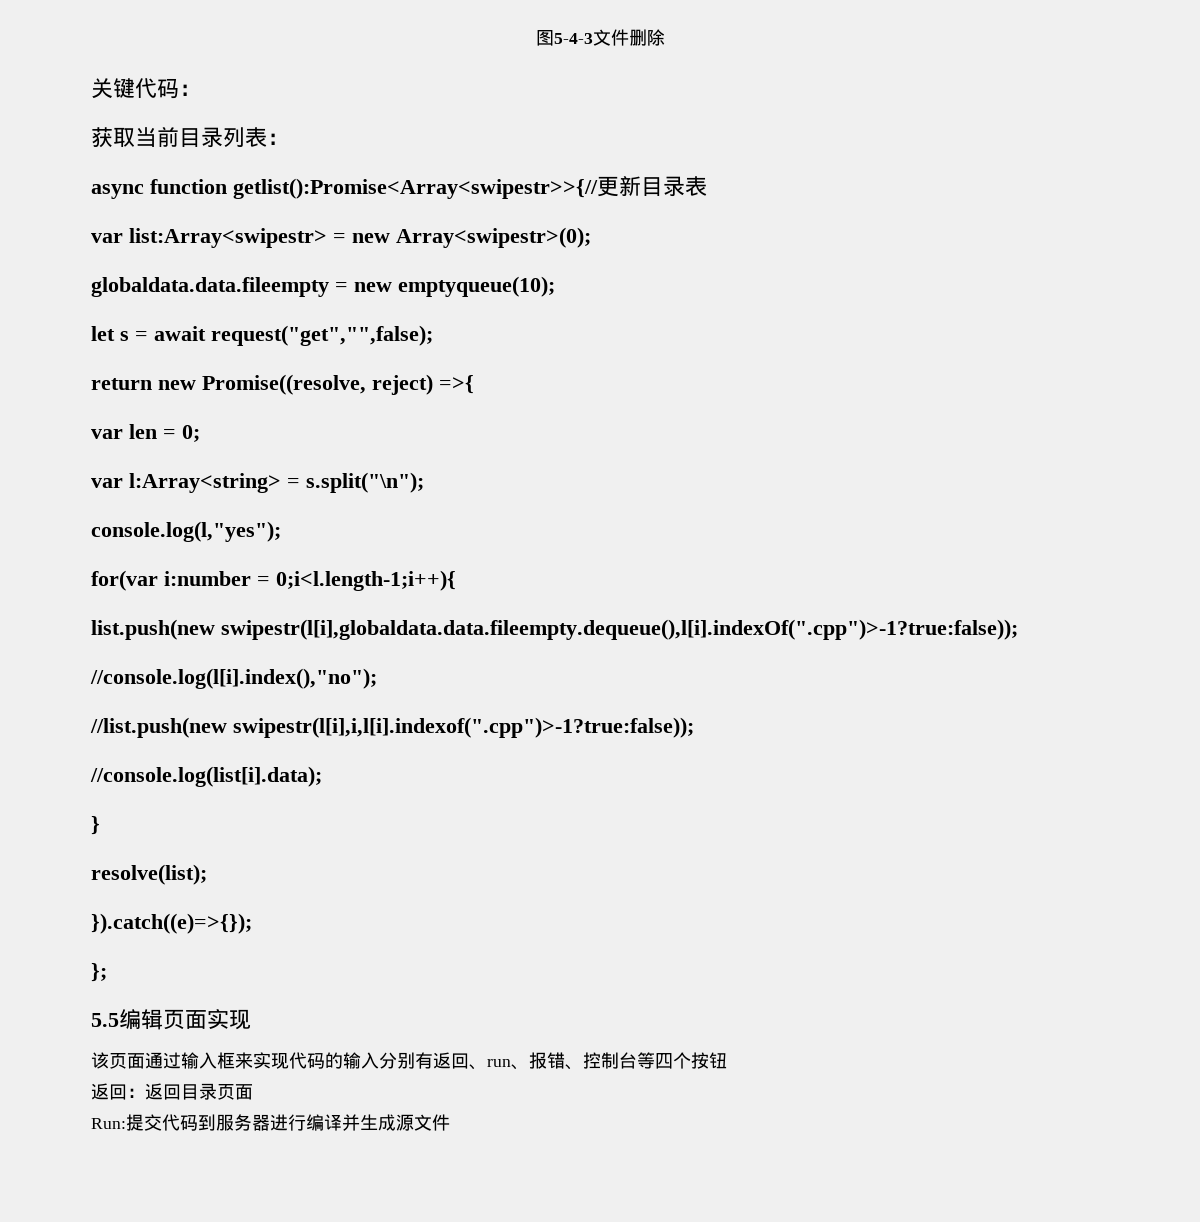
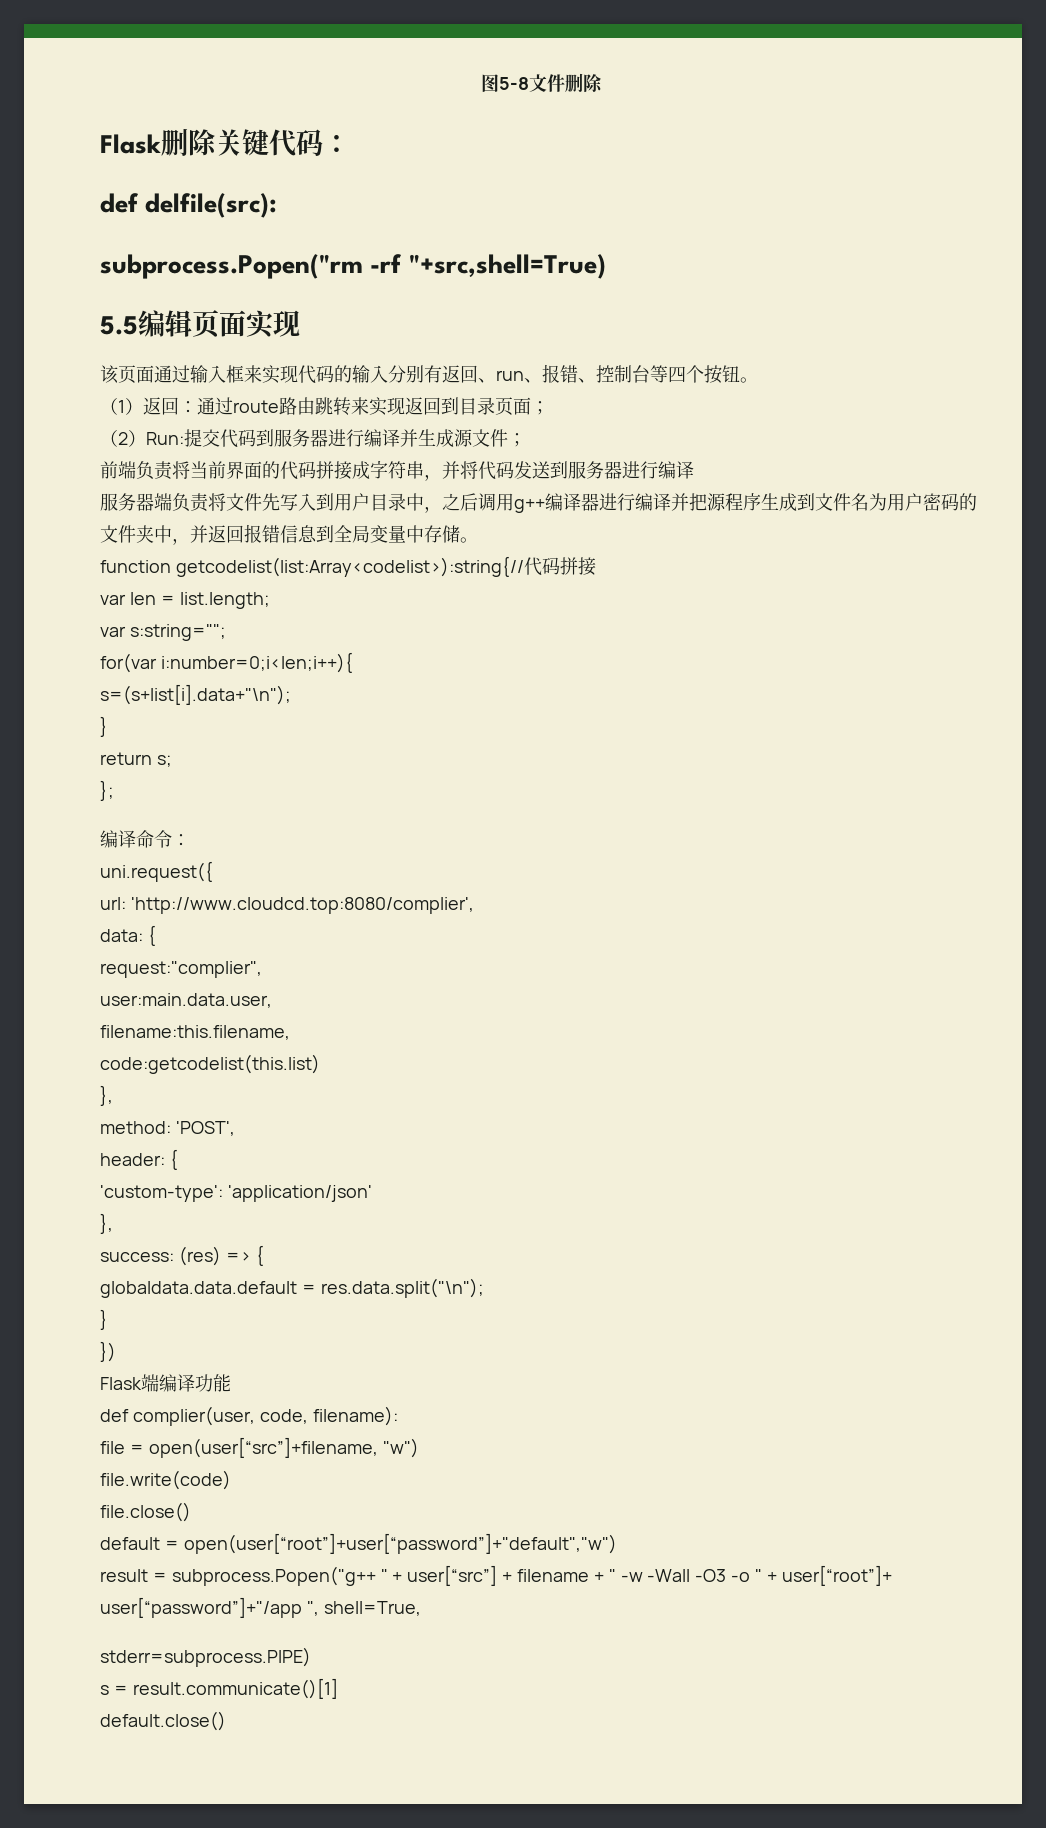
- 图5-4-3文件删除
+ 图5-8文件删除
- 关键代码：
+ Flask删除关键代码：
- 获取当前目录列表：
- async function getlist():Promise<Array<swipestr>>{//更新目录表
- var list:Array<swipestr> = new Array<swipestr>(0);
- globaldata.data.fileempty = new emptyqueue(10);
- let s = await request("get","",false);
- return new Promise((resolve, reject) =>{
- var len = 0;
- var l:Array<string> = s.split("\n");
- console.log(l,"yes");
- for(var i:number = 0;i<l.length-1;i++){
- list.push(new swipestr(l[i],globaldata.data.fileempty.dequeue(),l[i].indexOf(".cpp")>-1?true:false));
- //console.log(l[i].index(),"no");
- //list.push(new swipestr(l[i],i,l[i].indexof(".cpp")>-1?true:false));
- //console.log(list[i].data);
- }
- resolve(list);
- }).catch((e)=>{});
- };
+ def delfile(src):
+ subprocess.Popen("rm -rf "+src,shell=True)
- 该页面通过输入框来实现代码的输入分别有返回、run、报错、控制台等四个按钮
- 返回：返回目录页面
- Run:提交代码到服务器进行编译并生成源文件
+ 该页面通过输入框来实现代码的输入分别有返回、run、报错、控制台等四个按钮。
+ （1）返回：通过route路由跳转来实现返回到目录页面；
+ （2）Run:提交代码到服务器进行编译并生成源文件；
+ 前端负责将当前界面的代码拼接成字符串，并将代码发送到服务器进行编译
+ 服务器端负责将文件先写入到用户目录中，之后调用g++编译器进行编译并把源程序生成到文件名为用户密码的文件夹中，并返回报错信息到全局变量中存储。
+ function getcodelist(list:Array<codelist>):string{//代码拼接
+ var len = list.length;
+ var s:string="";
+ for(var i:number=0;i<len;i++){
+ s=(s+list[i].data+"\n");
+ }
+ return s;
+ };
+ 编译命令：
+ uni.request({
+ url: 'http://www.cloudcd.top:8080/complier',
+ data: {
+ request:"complier",
+ user:main.data.user,
+ filename:this.filename,
+ code:getcodelist(this.list)
+ },
+ method: 'POST',
+ header: {
+ 'custom-type': 'application/json'
+ },
+ success: (res) => {
+ globaldata.data.default = res.data.split("\n");
+ }
+ })
+ Flask端编译功能
+ def complier(user, code, filename):
+ file = open(user[“src”]+filename, "w")
+ file.write(code)
+ file.close()
+ default = open(user[“root”]+user[“password”]+"default","w")
+ result = subprocess.Popen("g++ " + user[“src”] + filename + " -w -Wall -O3 -o " + user[“root”]+ user[“password”]+"/app ", shell=True,
+ stderr=subprocess.PIPE)
+ s = result.communicate()[1]
+ default.close()

